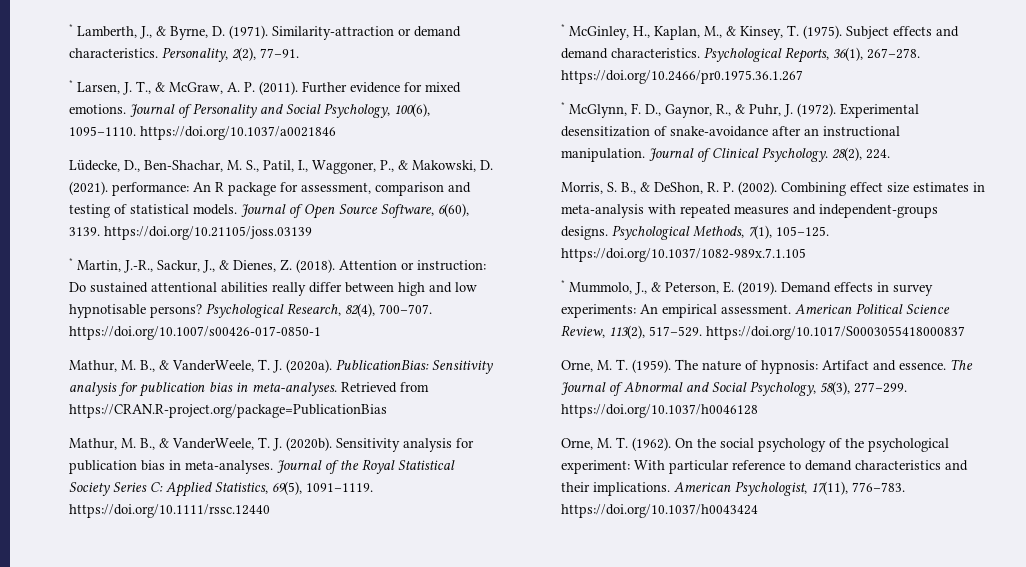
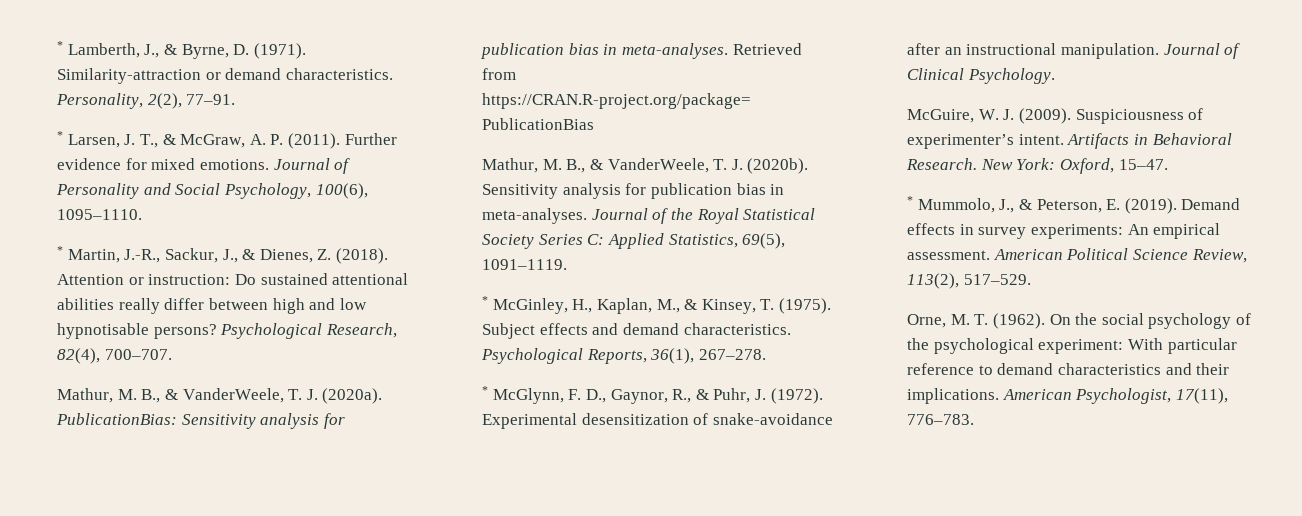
- Journal of Personality and Social Psychology, 100(6), 1095–1110. https://doi.org/10.1037/a0021846
- Lüdecke, D., Ben-Shachar, M. S., Patil, I., Waggoner, P., & Makowski, D. (2021). performance: An R package for assessment, comparison and testing of statistical models. Journal of Open Source Software, 6(60), 3139. https://doi.org/10.21105/joss.03139
+ Journal of Personality and Social Psychology, 100(6), 1095–1110.
- Psychological Research, 82(4), 700–707. https://doi.org/10.1007/s00426-017-0850-1
+ Psychological Research, 82(4), 700–707.
- Journal of the Royal Statistical Society Series C: Applied Statistics, 69(5), 1091–1119. https://doi.org/10.1111/rssc.12440
+ Journal of the Royal Statistical Society Series C: Applied Statistics, 69(5), 1091–1119.
- Psychological Reports, 36(1), 267–278. https://doi.org/10.2466/pr0.1975.36.1.267
+ Psychological Reports, 36(1), 267–278.
- Journal of Clinical Psychology. 28(2), 224.
- Morris, S. B., & DeShon, R. P. (2002). Combining effect size estimates in meta-analysis with repeated measures and independent-groups designs. Psychological Methods, 7(1), 105–125. https://doi.org/10.1037/1082-989x.7.1.105
+ Journal of Clinical Psychology.
+ McGuire, W. J. (2009). Suspiciousness of experimenter’s intent. Artifacts in Behavioral Research. New York: Oxford, 15–47.
- American Political Science Review, 113(2), 517–529. https://doi.org/10.1017/S0003055418000837
- Orne, M. T. (1959). The nature of hypnosis: Artifact and essence. The Journal of Abnormal and Social Psychology, 58(3), 277–299. https://doi.org/10.1037/h0046128
+ American Political Science Review, 113(2), 517–529.
- American Psychologist, 17(11), 776–783. https://doi.org/10.1037/h0043424
+ American Psychologist, 17(11), 776–783.

